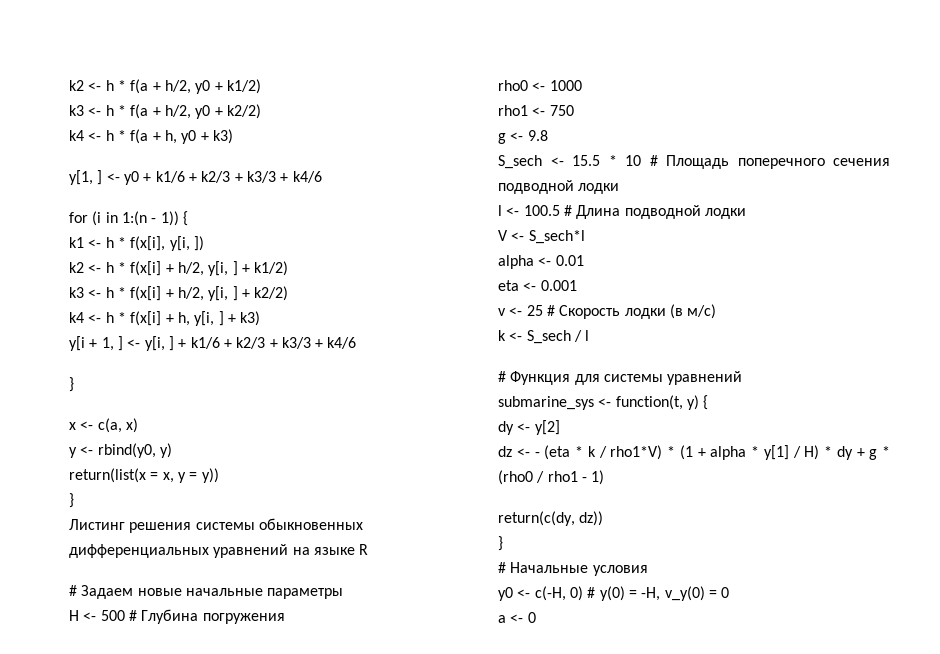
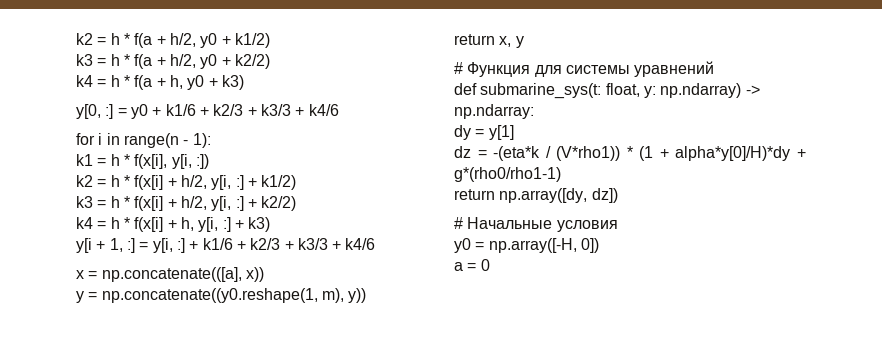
- k2 <- h * f(a + h/2, y0 + k1/2)
+ k2 = h * f(a + h/2, y0 + k1/2)
- k3 <- h * f(a + h/2, y0 + k2/2)
+ k3 = h * f(a + h/2, y0 + k2/2)
- k4 <- h * f(a + h, y0 + k3)
+ k4 = h * f(a + h, y0 + k3)
- y[1, ] <- y0 + k1/6 + k2/3 + k3/3 + k4/6
+ y[0, :] = y0 + k1/6 + k2/3 + k3/3 + k4/6
- for (i in 1:(n - 1)) {
+ for i in range(n - 1):
- k1 <- h * f(x[i], y[i, ])
- k2 <- h * f(x[i] + h/2, y[i, ] + k1/2)
- k3 <- h * f(x[i] + h/2, y[i, ] + k2/2)
- k4 <- h * f(x[i] + h, y[i, ] + k3)
+ k1 = h * f(x[i], y[i, :])
+ k2 = h * f(x[i] + h/2, y[i, :] + k1/2)
+ k3 = h * f(x[i] + h/2, y[i, :] + k2/2)
+ k4 = h * f(x[i] + h, y[i, :] + k3)
- y[i + 1, ] <- y[i, ] + k1/6 + k2/3 + k3/3 + k4/6
- }
+ y[i + 1, :] = y[i, :] + k1/6 + k2/3 + k3/3 + k4/6
- x <- c(a, x)
- y <- rbind(y0, y)
- return(list(x = x, y = y))
- }
- Листинг решения системы обыкновенных дифференциальных уравнений на языке R
- # Задаем новые начальные параметры
- H <- 500 # Глубина погружения
- rho0 <- 1000
- rho1 <- 750
- g <- 9.8
- S_sech <- 15.5 * 10 # Площадь поперечного сечения подводной лодки
- l <- 100.5 # Длина подводной лодки
- V <- S_sech*l
- alpha <- 0.01
- eta <- 0.001
- v <- 25 # Скорость лодки (в м/с)
- k <- S_sech / l
+ x = np.concatenate(([a], x))
+ y = np.concatenate((y0.reshape(1, m), y))
+ return x, y
- submarine_sys <- function(t, y) {
- dy <- y[2]
+ def submarine_sys(t: float, y: np.ndarray) -> np.ndarray:
+ dy = y[1]
- dz <- - (eta * k / rho1*V) * (1 + alpha * y[1] / H) * dy + g * (rho0 / rho1 - 1)
- return(c(dy, dz))
- }
+ dz = -(eta*k / (V*rho1)) * (1 + alpha*y[0]/H)*dy + g*(rho0/rho1-1)
+ return np.array([dy, dz])
  # Начальные условия
- y0 <- c(-H, 0) # y(0) = -H, v_y(0) = 0
+ y0 = np.array([-H, 0])
+ a = 0
- a <- 0

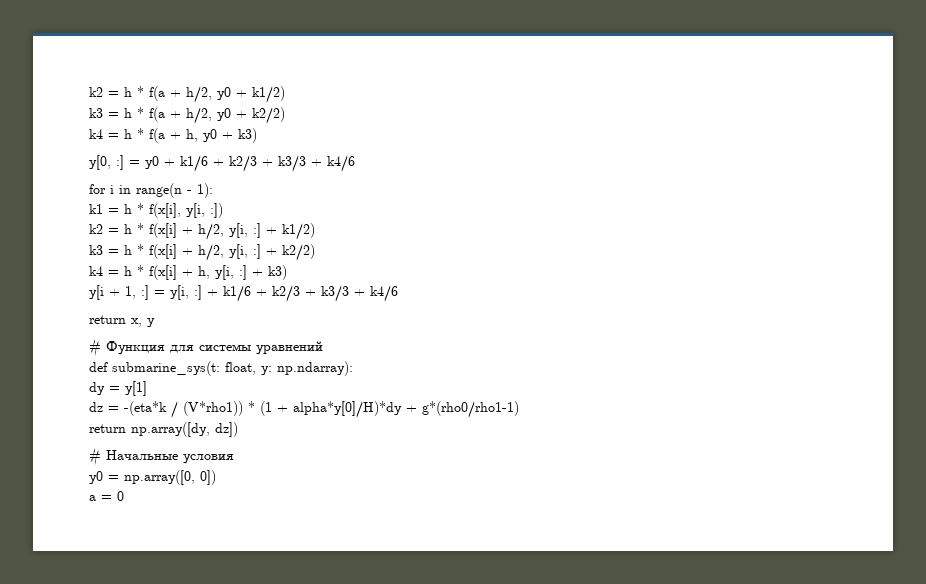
- x = np.concatenate(([a], x))
- y = np.concatenate((y0.reshape(1, m), y))
- def submarine_sys(t: float, y: np.ndarray) -> np.ndarray:
+ def submarine_sys(t: float, y: np.ndarray):
- y0 = np.array([-H, 0])
+ y0 = np.array([0, 0])

